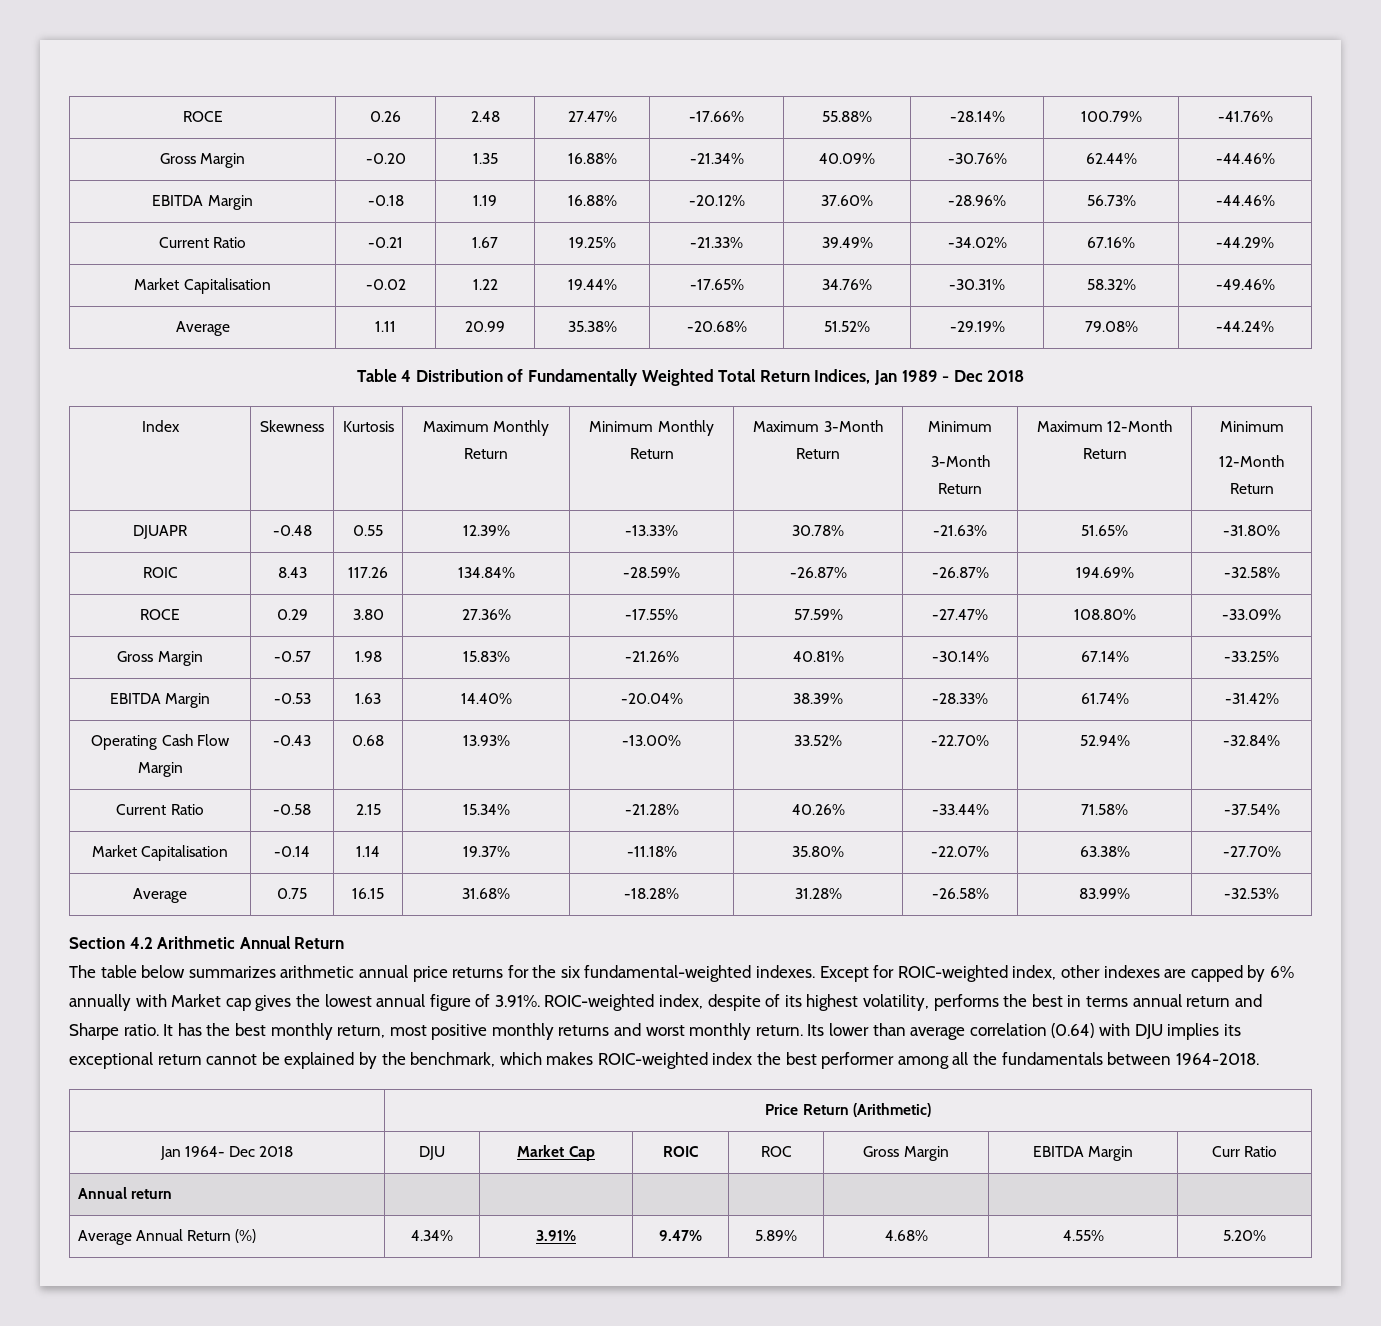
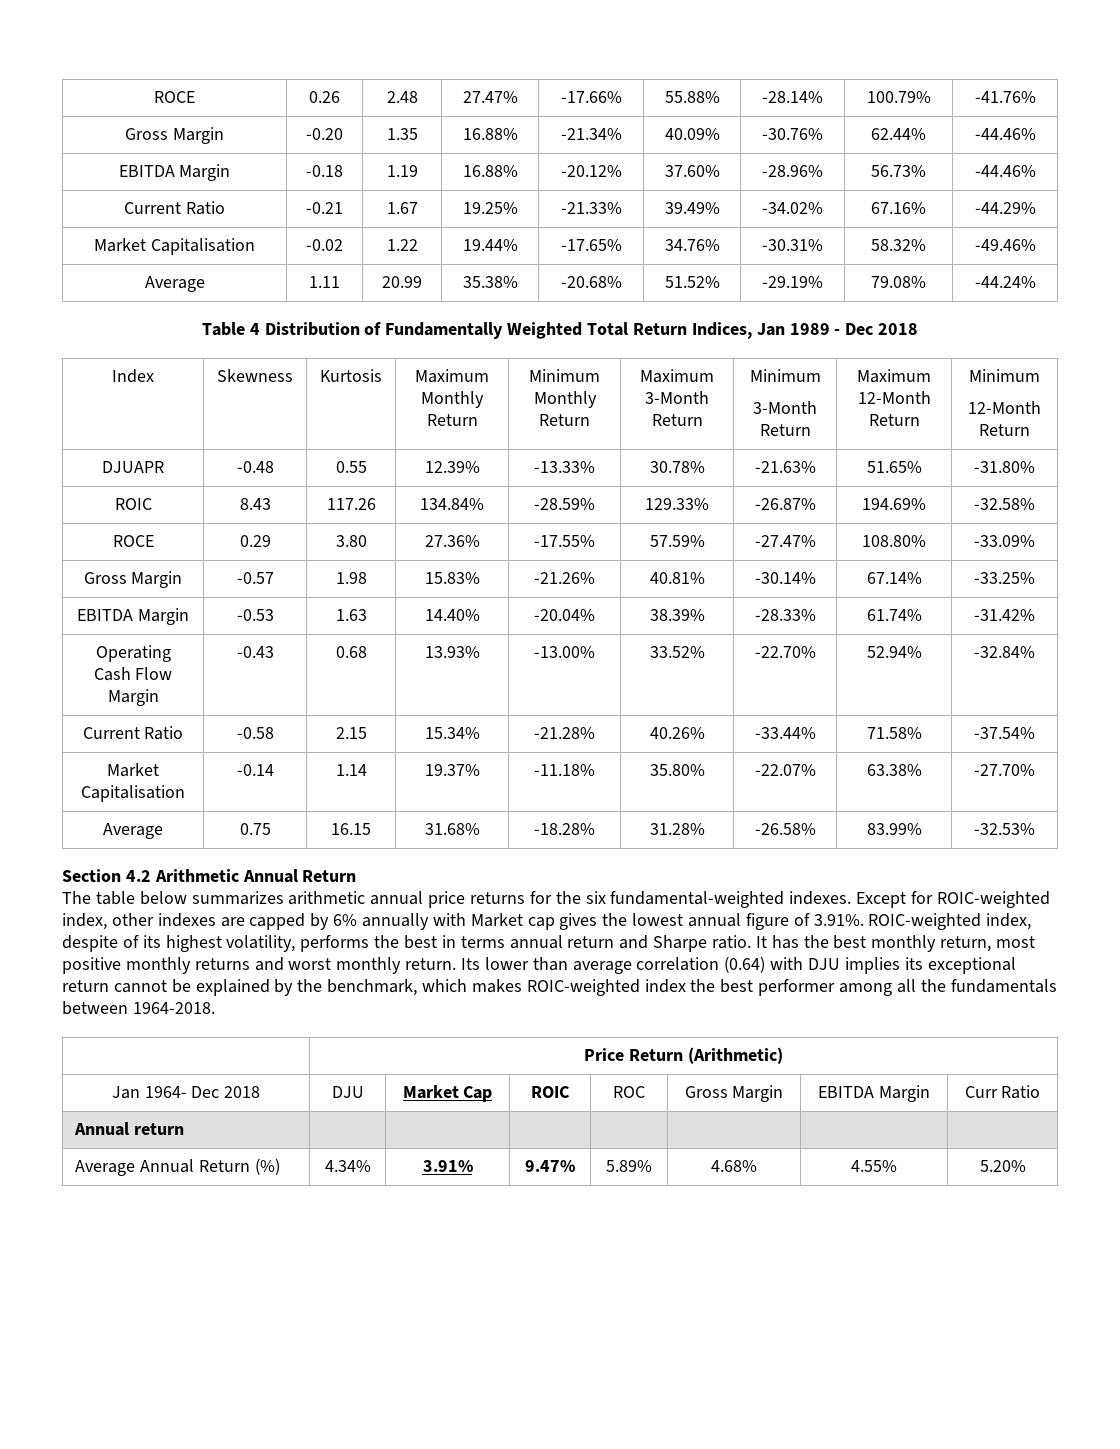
- ROIC | 8.43 | 117.26 | 134.84% | -28.59% | -26.87% | -26.87% | 194.69% | -32.58%
+ ROIC | 8.43 | 117.26 | 134.84% | -28.59% | 129.33% | -26.87% | 194.69% | -32.58%

